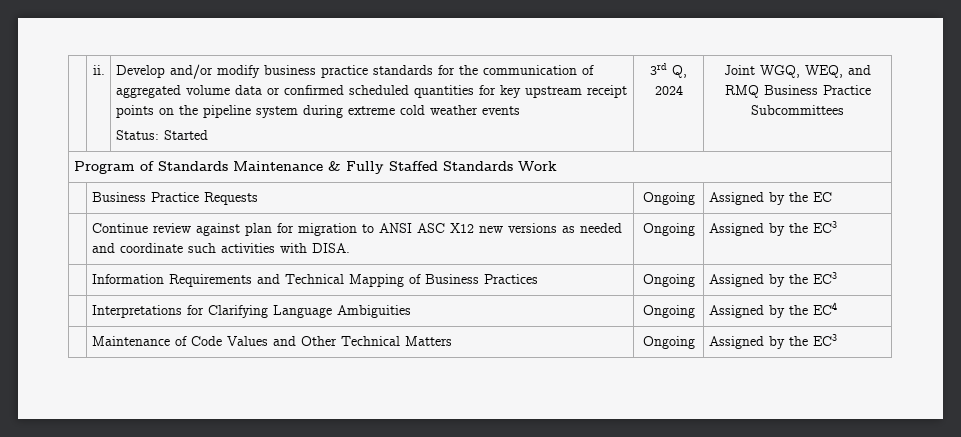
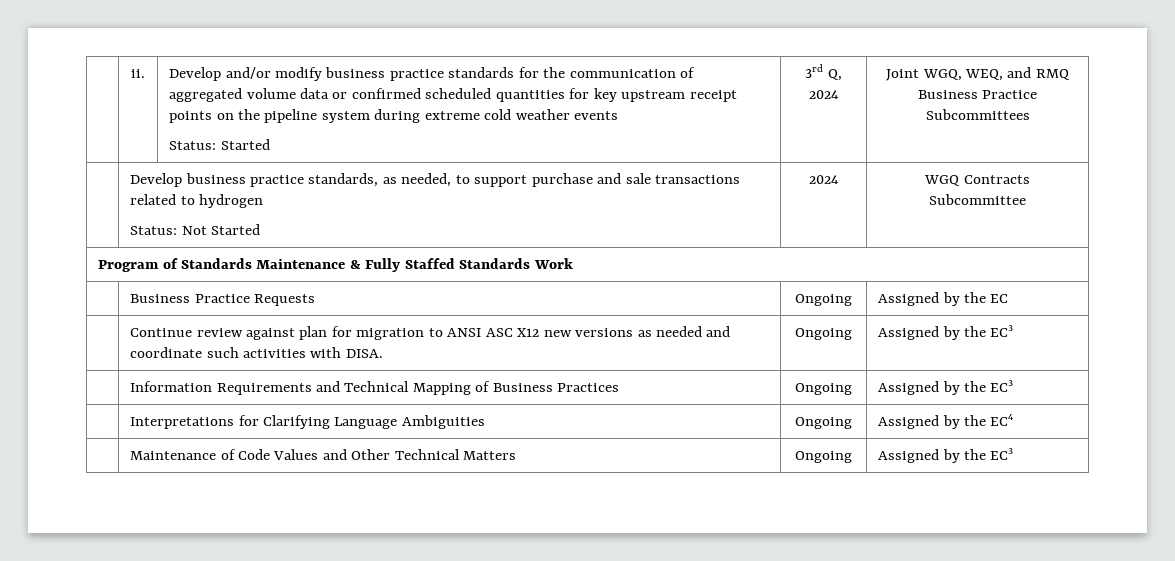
+ | Develop business practice standards, as needed, to support purchase and sale transactions related to hydrogen
+ Status: Not Started | 2024 | WGQ Contracts Subcommittee

